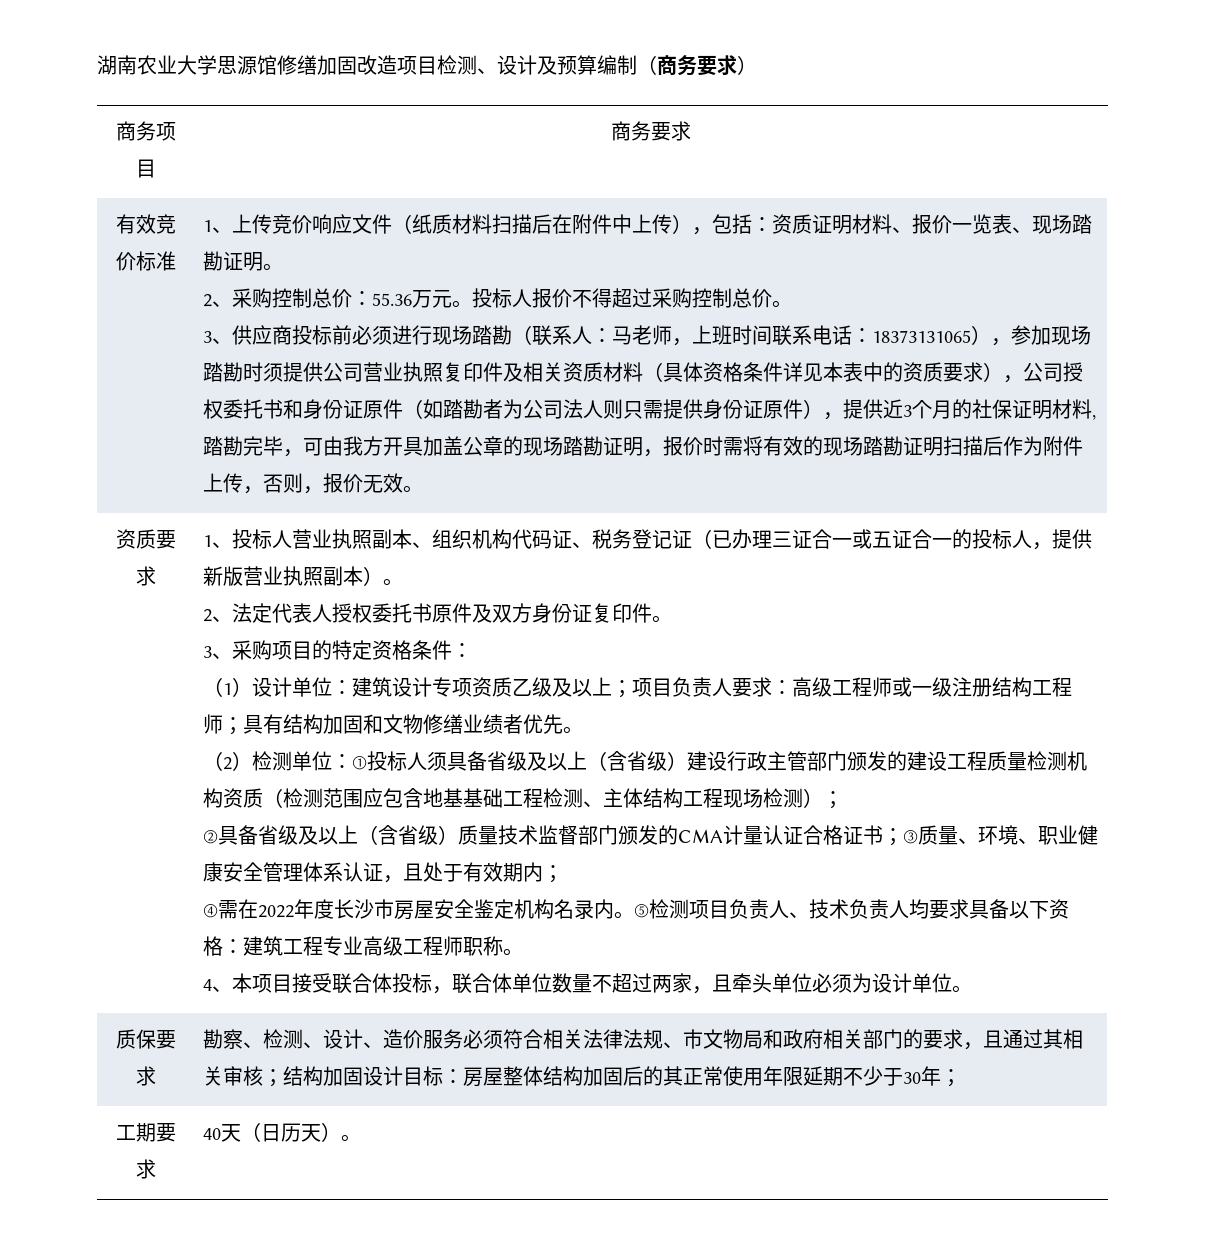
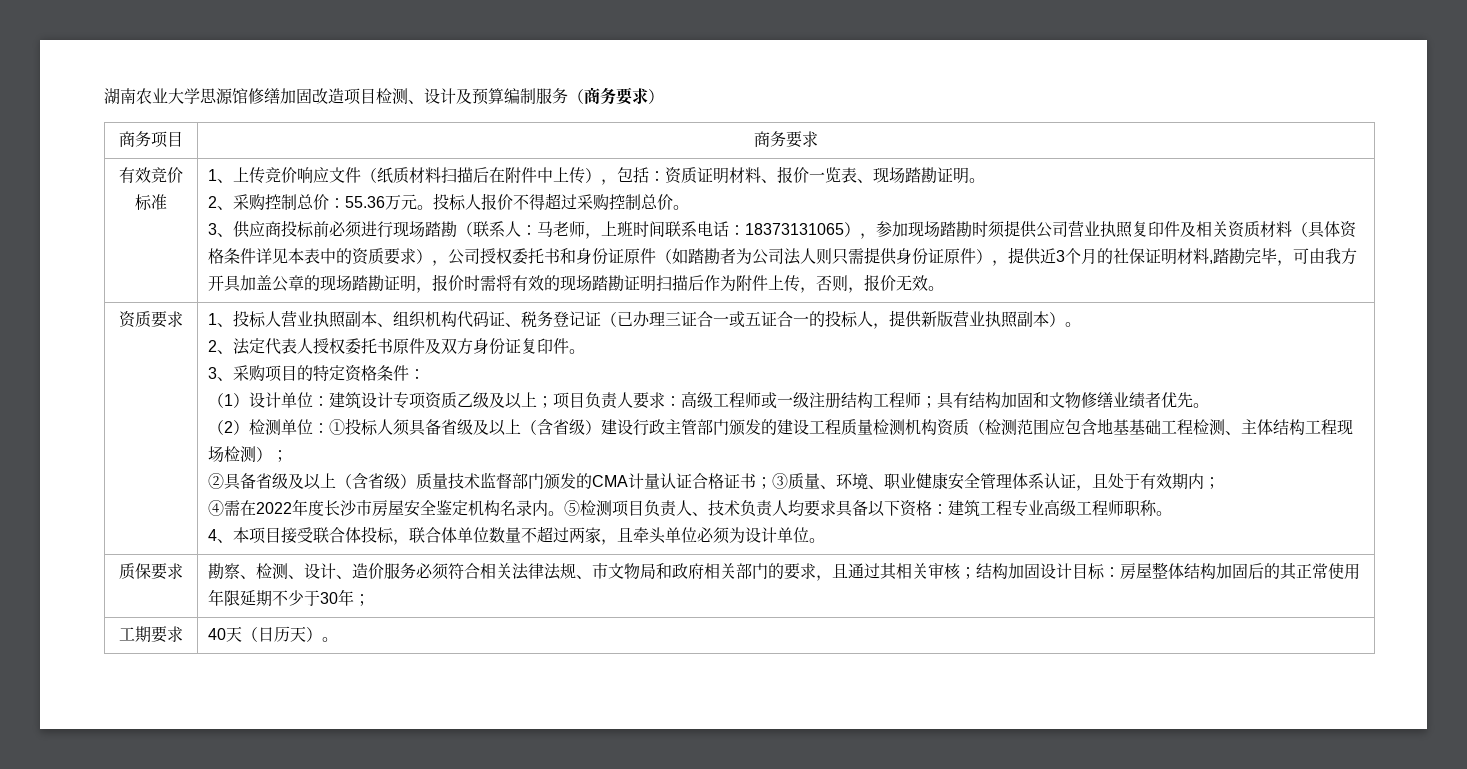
- 湖南农业大学思源馆修缮加固改造项目检测、设计及预算编制（商务要求）
+ 湖南农业大学思源馆修缮加固改造项目检测、设计及预算编制服务（商务要求）

